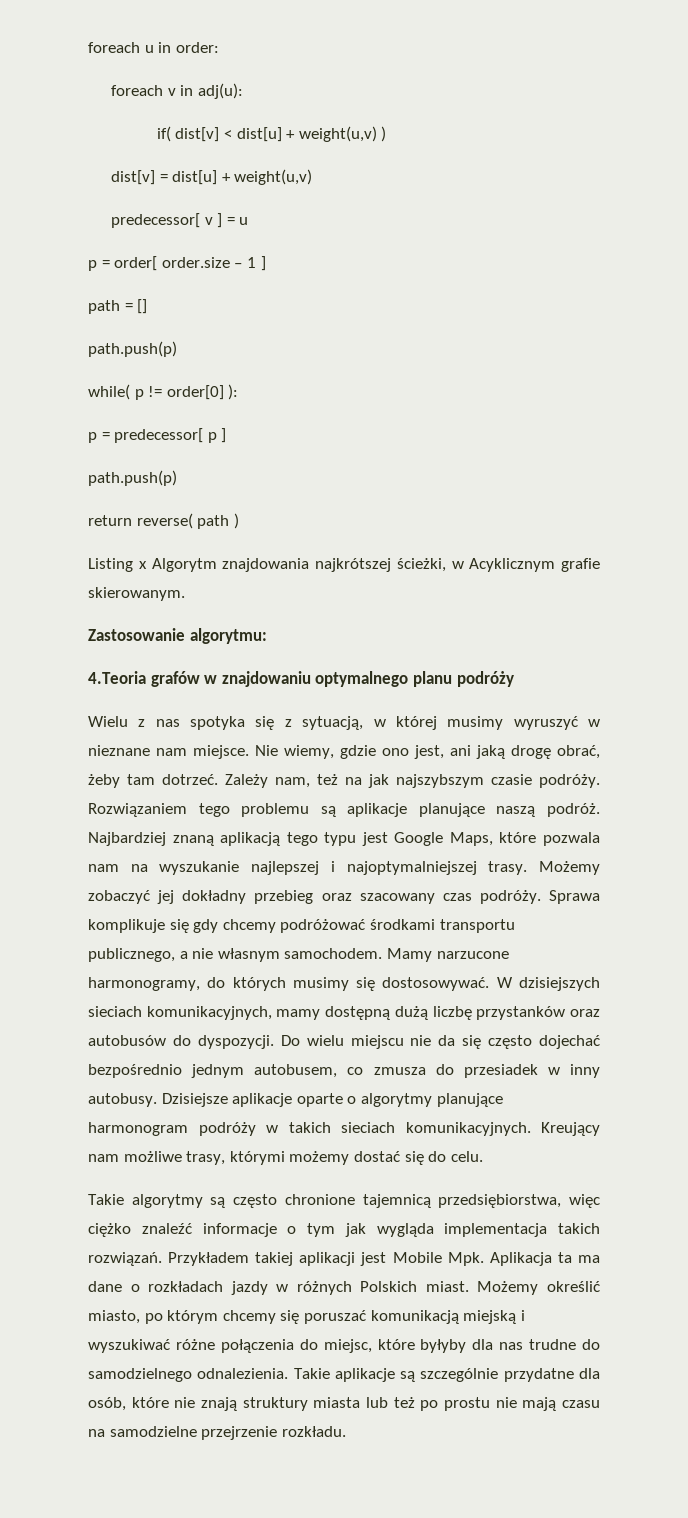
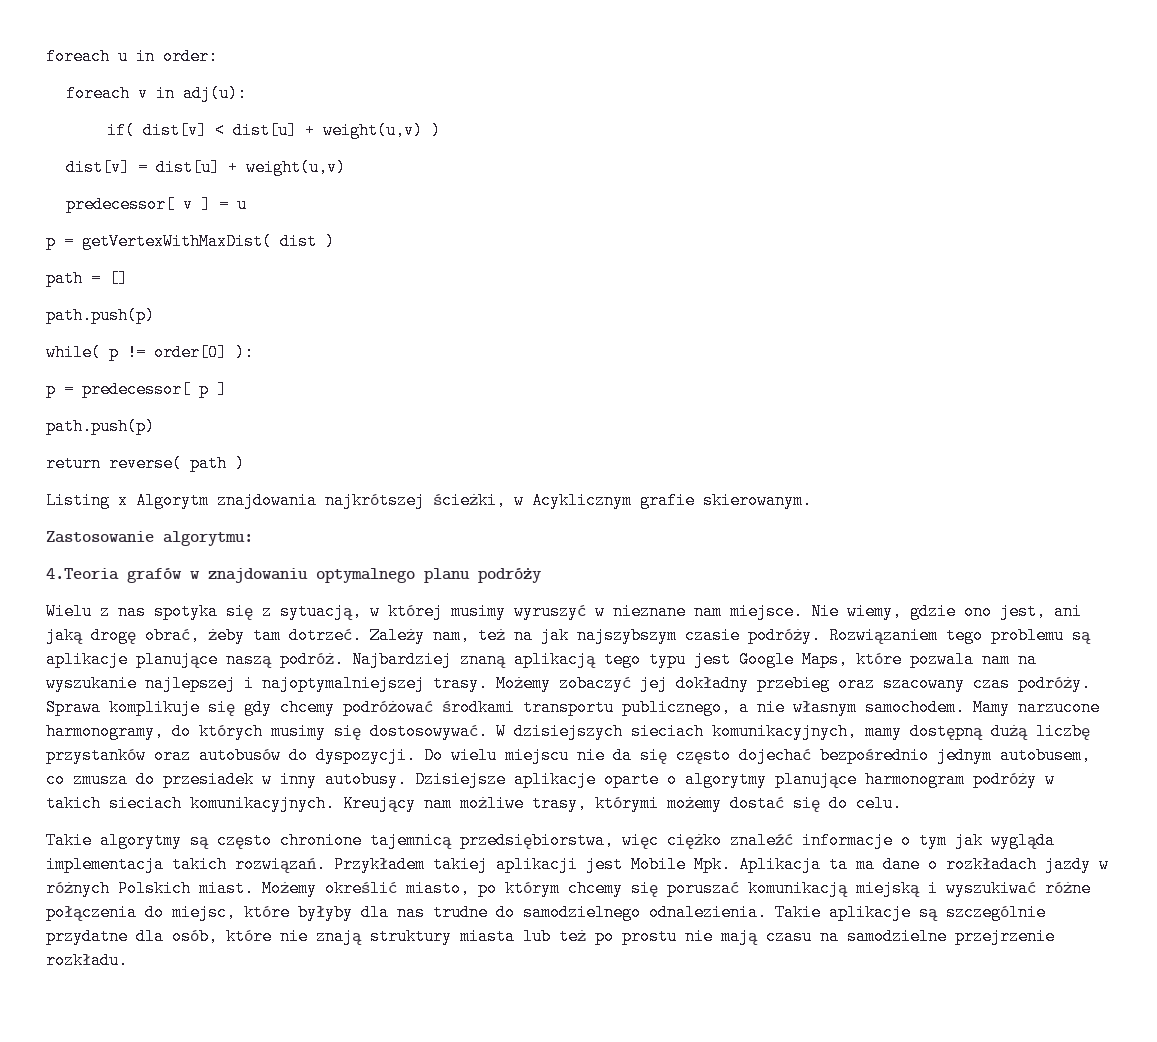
- p = order[ order.size – 1 ]
+ p = getVertexWithMaxDist( dist )

